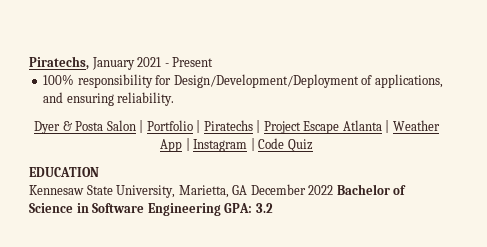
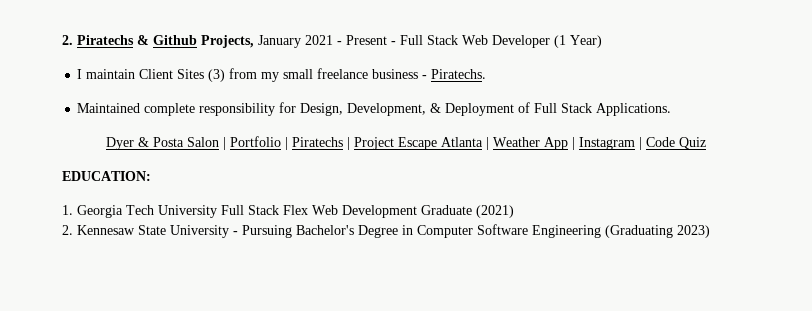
- Piratechs, January 2021 - Present
- 100% responsibility for Design/Development/Deployment of applications, and ensuring reliability.
+ 2. Piratechs & Github Projects, January 2021 - Present - Full Stack Web Developer (1 Year)
+ I maintain Client Sites (3) from my small freelance business - Piratechs.
+ Maintained complete responsibility for Design, Development, & Deployment of Full Stack Applications.
- EDUCATION
- Kennesaw State University, Marietta, GA December 2022 Bachelor of Science in Software Engineering GPA: 3.2
+ EDUCATION:
+ 1. Georgia Tech University Full Stack Flex Web Development Graduate (2021)
+ 2. Kennesaw State University - Pursuing Bachelor's Degree in Computer Software Engineering (Graduating 2023)

